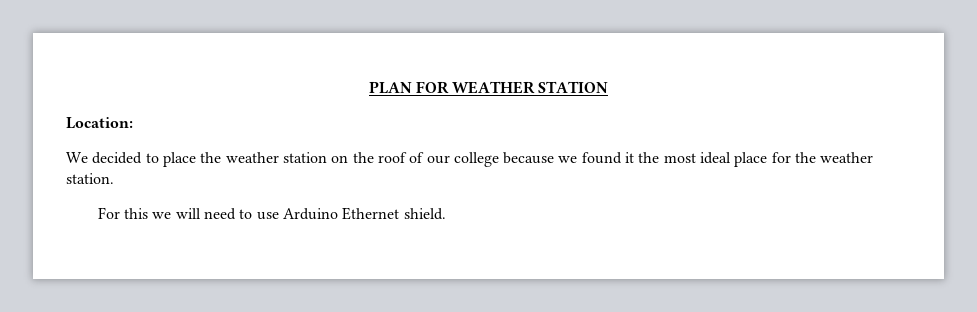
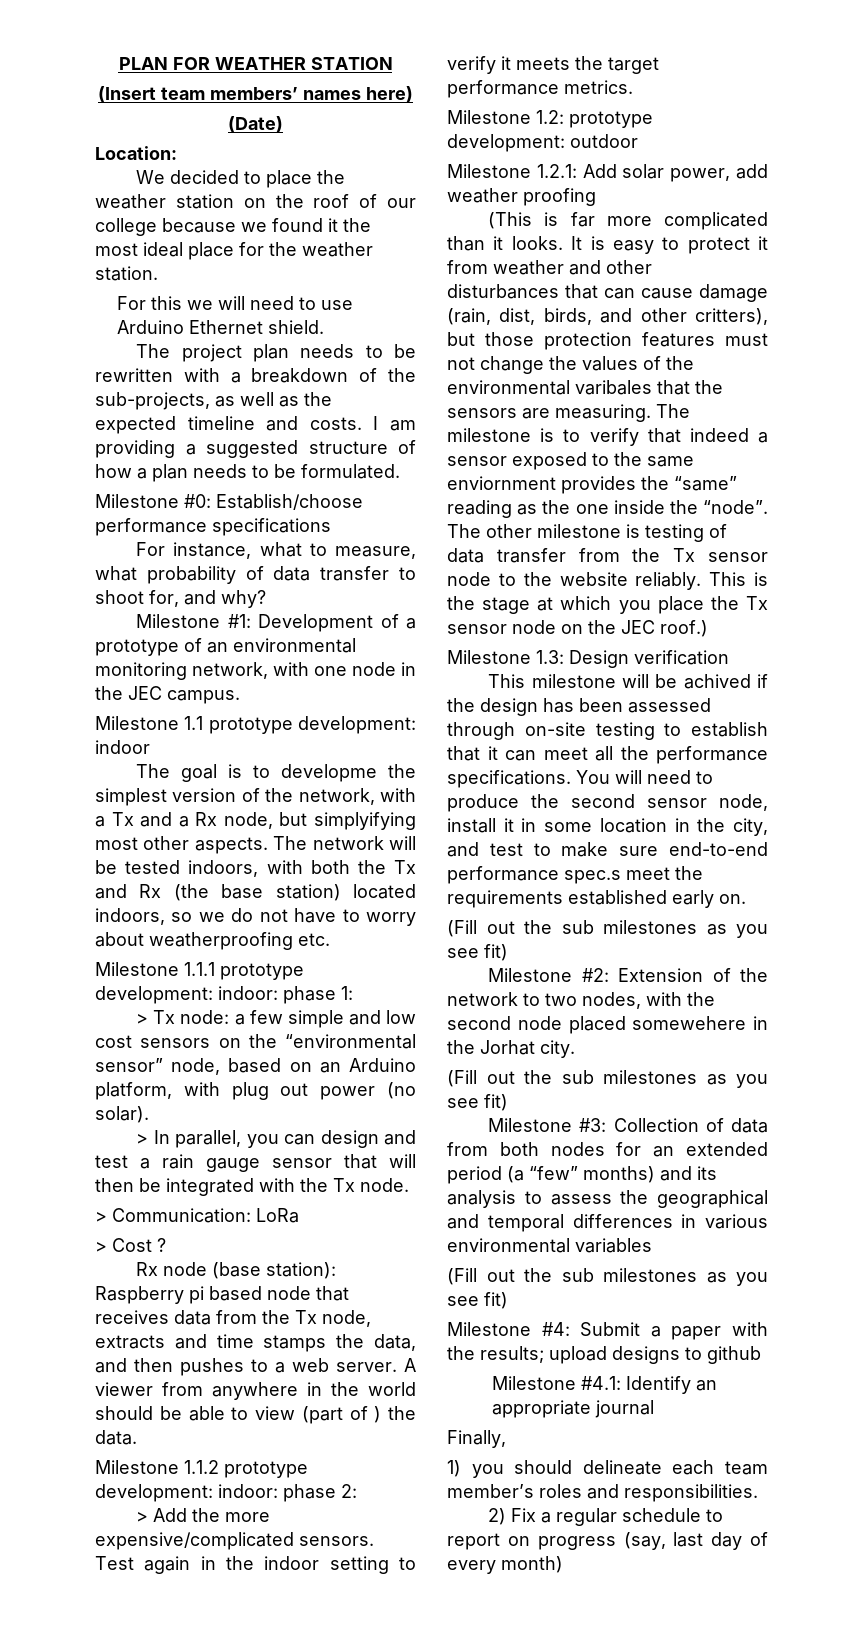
+ (Insert team members’ names here)
+ (Date)
+ The project plan needs to be rewritten with a breakdown of the sub-projects, as well as the expected timeline and costs. I am providing a suggested structure of how a plan needs to be formulated.
+ Milestone #0: Establish/choose performance specifications
+ For instance, what to measure, what probability of data transfer to shoot for, and why?
+ Milestone #1: Development of a prototype of an environmental monitoring network, with one node in the JEC campus.
+ Milestone 1.1 prototype development: indoor
+ The goal is to developme the simplest version of the network, with a Tx and a Rx node, but simplyifying most other aspects. The network will be tested indoors, with both the Tx and Rx (the base station) located indoors, so we do not have to worry about weatherproofing etc.
+ Milestone 1.1.1 prototype development: indoor: phase 1:
+ > Tx node: a few simple and low cost sensors on the “environmental sensor” node, based on an Arduino platform, with plug out power (no solar).
+ > In parallel, you can design and test a rain gauge sensor that will then be integrated with the Tx node.
+ > Communication: LoRa
+ > Cost ?
+ Rx node (base station): Raspberry pi based node that receives data from the Tx node, extracts and time stamps the data, and then pushes to a web server. A viewer from anywhere in the world should be able to view (part of ) the data.
+ Milestone 1.1.2 prototype development: indoor: phase 2:
+ > Add the more expensive/complicated sensors. Test again in the indoor setting to verify it meets the target performance metrics.
+ Milestone 1.2: prototype development: outdoor
+ Milestone 1.2.1: Add solar power, add weather proofing
+ (This is far more complicated than it looks. It is easy to protect it from weather and other disturbances that can cause damage (rain, dist, birds, and other critters), but those protection features must not change the values of the environmental varibales that the sensors are measuring. The milestone is to verify that indeed a sensor exposed to the same enviornment provides the “same” reading as the one inside the “node”. The other milestone is testing of data transfer from the Tx sensor node to the website reliably. This is the stage at which you place the Tx sensor node on the JEC roof.)
+ Milestone 1.3: Design verification
+ This milestone will be achived if the design has been assessed through on-site testing to establish that it can meet all the performance specifications. You will need to produce the second sensor node, install it in some location in the city, and test to make sure end-to-end performance spec.s meet the requirements established early on.
+ (Fill out the sub milestones as you see fit)
+ Milestone #2: Extension of the network to two nodes, with the second node placed somewehere in the Jorhat city.
+ (Fill out the sub milestones as you see fit)
+ Milestone #3: Collection of data from both nodes for an extended period (a “few” months) and its analysis to assess the geographical and temporal differences in various environmental variables
+ (Fill out the sub milestones as you see fit)
+ Milestone #4: Submit a paper with the results; upload designs to github
+ Milestone #4.1: Identify an appropriate journal
+ Finally,
+ 1) you should delineate each team member’s roles and responsibilities.
+ 2) Fix a regular schedule to report on progress (say, last day of every month)

